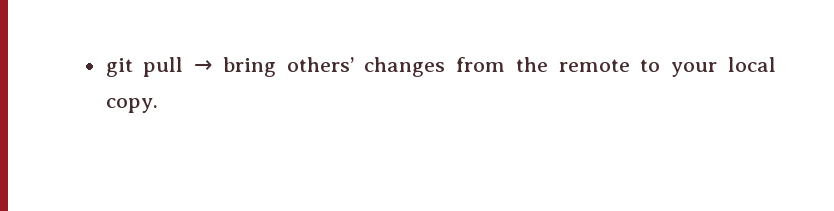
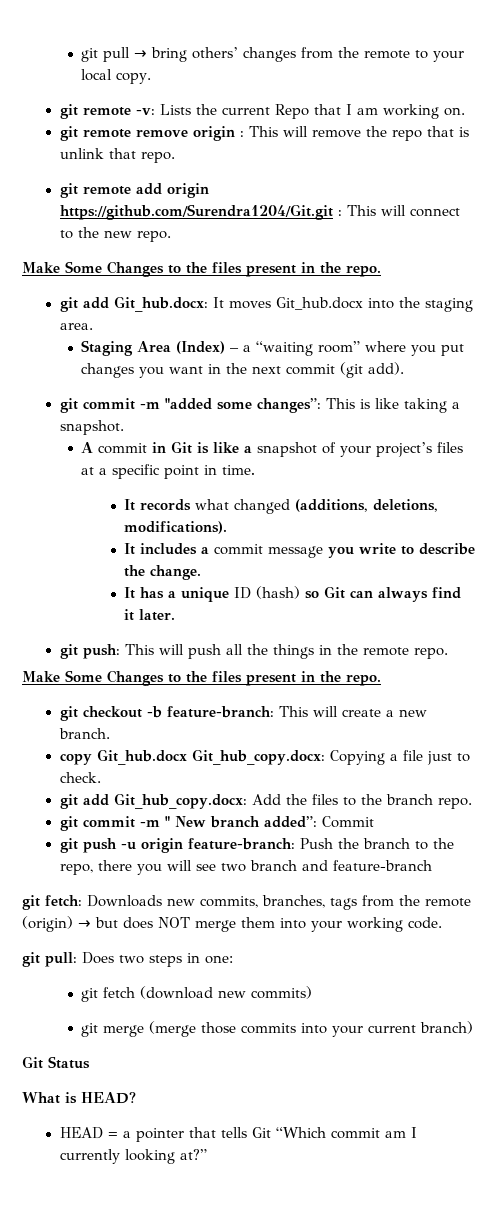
+ git remote -v: Lists the current Repo that I am working on.
+ git remote remove origin : This will remove the repo that is unlink that repo.
+ git remote add origin https://github.com/Surendra1204/Git.git : This will connect to the new repo.
+ Make Some Changes to the files present in the repo.
+ git add Git_hub.docx: It moves Git_hub.docx into the staging area.
+ Staging Area (Index) – a “waiting room” where you put changes you want in the next commit (git add).
+ git commit -m "added some changes”: This is like taking a snapshot.
+ A commit in Git is like a snapshot of your project’s files at a specific point in time.
+ It records what changed (additions, deletions, modifications).
+ It includes a commit message you write to describe the change.
+ It has a unique ID (hash) so Git can always find it later.
+ git push: This will push all the things in the remote repo.
+ Make Some Changes to the files present in the repo.
+ git checkout -b feature-branch: This will create a new branch.
+ copy Git_hub.docx Git_hub_copy.docx: Copying a file just to check.
+ git add Git_hub_copy.docx: Add the files to the branch repo.
+ git commit -m " New branch added”: Commit
+ git push -u origin feature-branch: Push the branch to the repo, there you will see two branch and feature-branch
+ git fetch: Downloads new commits, branches, tags from the remote (origin) → but does NOT merge them into your working code.
+ git pull: Does two steps in one:
+ git fetch (download new commits)
+ git merge (merge those commits into your current branch)
+ Git Status
+ What is HEAD?
+ HEAD = a pointer that tells Git “Which commit am I currently looking at?”

